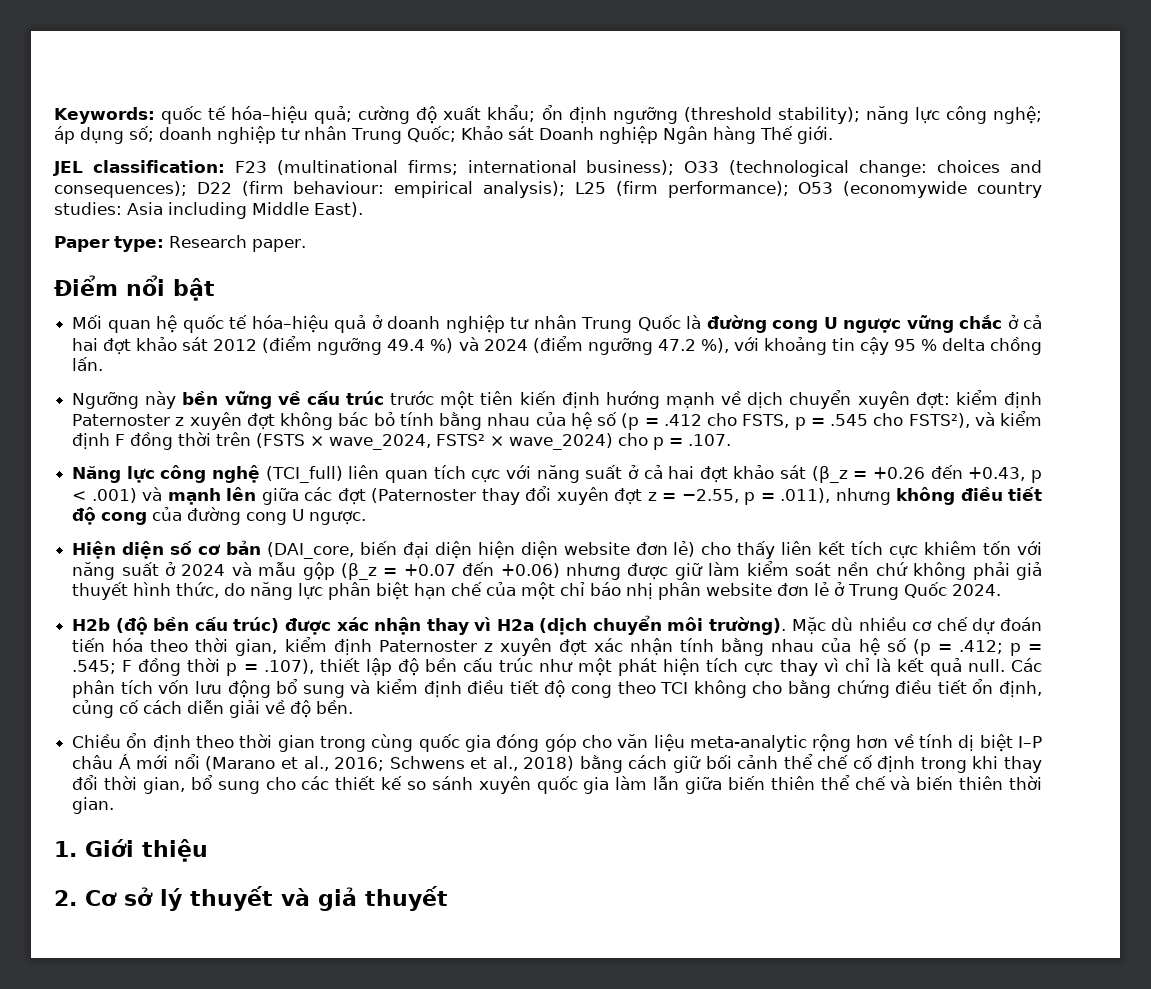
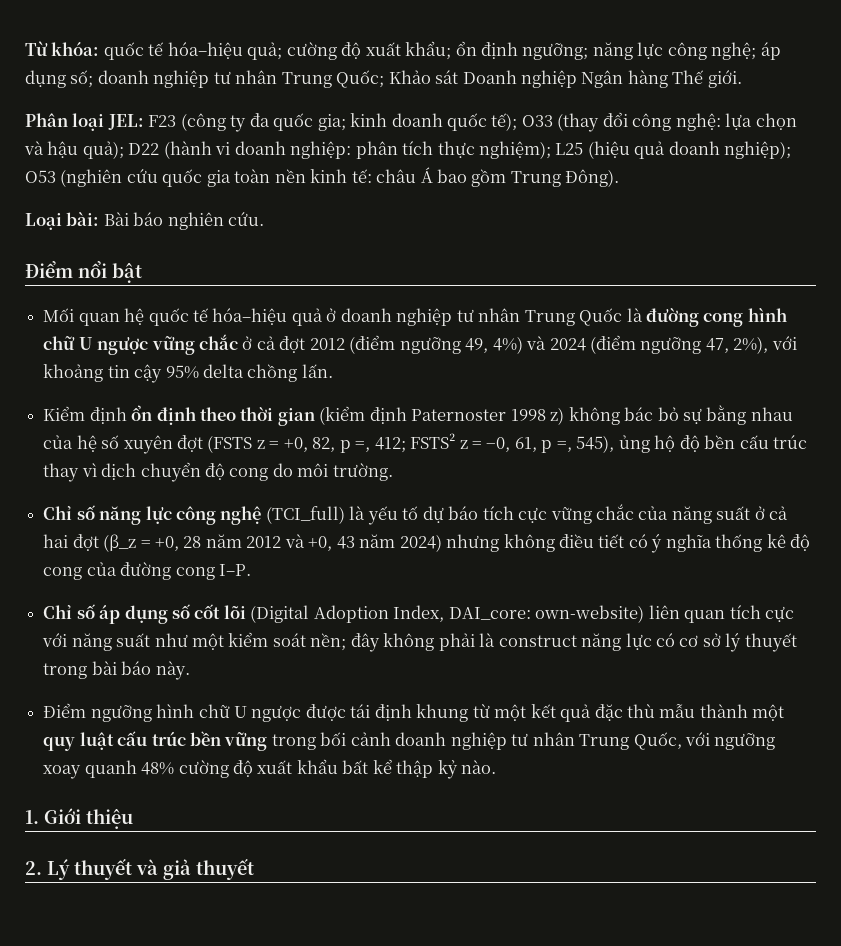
- Keywords: quốc tế hóa–hiệu quả; cường độ xuất khẩu; ổn định ngưỡng (threshold stability); năng lực công nghệ; áp dụng số; doanh nghiệp tư nhân Trung Quốc; Khảo sát Doanh nghiệp Ngân hàng Thế giới.
+ Từ khóa: quốc tế hóa–hiệu quả; cường độ xuất khẩu; ổn định ngưỡng; năng lực công nghệ; áp dụng số; doanh nghiệp tư nhân Trung Quốc; Khảo sát Doanh nghiệp Ngân hàng Thế giới.
- JEL classification: F23 (multinational firms; international business); O33 (technological change: choices and consequences); D22 (firm behaviour: empirical analysis); L25 (firm performance); O53 (economywide country studies: Asia including Middle East).
- Paper type: Research paper.
+ Phân loại JEL: F23 (công ty đa quốc gia; kinh doanh quốc tế); O33 (thay đổi công nghệ: lựa chọn và hậu quả); D22 (hành vi doanh nghiệp: phân tích thực nghiệm); L25 (hiệu quả doanh nghiệp); O53 (nghiên cứu quốc gia toàn nền kinh tế: châu Á bao gồm Trung Đông).
+ Loại bài: Bài báo nghiên cứu.
- Mối quan hệ quốc tế hóa–hiệu quả ở doanh nghiệp tư nhân Trung Quốc là đường cong U ngược vững chắc ở cả hai đợt khảo sát 2012 (điểm ngưỡng 49.4 %) và 2024 (điểm ngưỡng 47.2 %), với khoảng tin cậy 95 % delta chồng lấn.
+ Mối quan hệ quốc tế hóa–hiệu quả ở doanh nghiệp tư nhân Trung Quốc là đường cong hình chữ U ngược vững chắc ở cả đợt 2012 (điểm ngưỡng 49, 4%) và 2024 (điểm ngưỡng 47, 2%), với khoảng tin cậy 95% delta chồng lấn.
- Ngưỡng này bền vững về cấu trúc trước một tiên kiến định hướng mạnh về dịch chuyển xuyên đợt: kiểm định Paternoster z xuyên đợt không bác bỏ tính bằng nhau của hệ số (p = .412 cho FSTS, p = .545 cho FSTS²), và kiểm định F đồng thời trên (FSTS × wave_2024, FSTS² × wave_2024) cho p = .107.
- Năng lực công nghệ (TCI_full) liên quan tích cực với năng suất ở cả hai đợt khảo sát (β_z = +0.26 đến +0.43, p < .001) và mạnh lên giữa các đợt (Paternoster thay đổi xuyên đợt z = −2.55, p = .011), nhưng không điều tiết độ cong của đường cong U ngược.
- Hiện diện số cơ bản (DAI_core, biến đại diện hiện diện website đơn lẻ) cho thấy liên kết tích cực khiêm tốn với năng suất ở 2024 và mẫu gộp (β_z = +0.07 đến +0.06) nhưng được giữ làm kiểm soát nền chứ không phải giả thuyết hình thức, do năng lực phân biệt hạn chế của một chỉ báo nhị phân website đơn lẻ ở Trung Quốc 2024.
- H2b (độ bền cấu trúc) được xác nhận thay vì H2a (dịch chuyển môi trường). Mặc dù nhiều cơ chế dự đoán tiến hóa theo thời gian, kiểm định Paternoster z xuyên đợt xác nhận tính bằng nhau của hệ số (p = .412; p = .545; F đồng thời p = .107), thiết lập độ bền cấu trúc như một phát hiện tích cực thay vì chỉ là kết quả null. Các phân tích vốn lưu động bổ sung và kiểm định điều tiết độ cong theo TCI không cho bằng chứng điều tiết ổn định, củng cố cách diễn giải về độ bền.
- Chiều ổn định theo thời gian trong cùng quốc gia đóng góp cho văn liệu meta-analytic rộng hơn về tính dị biệt I–P châu Á mới nổi (Marano et al., 2016; Schwens et al., 2018) bằng cách giữ bối cảnh thể chế cố định trong khi thay đổi thời gian, bổ sung cho các thiết kế so sánh xuyên quốc gia làm lẫn giữa biến thiên thể chế và biến thiên thời gian.
+ Kiểm định ổn định theo thời gian (kiểm định Paternoster 1998 z) không bác bỏ sự bằng nhau của hệ số xuyên đợt (FSTS z = +0, 82, p =, 412; FSTS² z = −0, 61, p =, 545), ủng hộ độ bền cấu trúc thay vì dịch chuyển độ cong do môi trường.
+ Chỉ số năng lực công nghệ (TCI_full) là yếu tố dự báo tích cực vững chắc của năng suất ở cả hai đợt (β_z = +0, 28 năm 2012 và +0, 43 năm 2024) nhưng không điều tiết có ý nghĩa thống kê độ cong của đường cong I–P.
+ Chỉ số áp dụng số cốt lõi (Digital Adoption Index, DAI_core: own-website) liên quan tích cực với năng suất như một kiểm soát nền; đây không phải là construct năng lực có cơ sở lý thuyết trong bài báo này.
+ Điểm ngưỡng hình chữ U ngược được tái định khung từ một kết quả đặc thù mẫu thành một quy luật cấu trúc bền vững trong bối cảnh doanh nghiệp tư nhân Trung Quốc, với ngưỡng xoay quanh 48% cường độ xuất khẩu bất kể thập kỷ nào.
- 2. Cơ sở lý thuyết và giả thuyết
+ 2. Lý thuyết và giả thuyết

